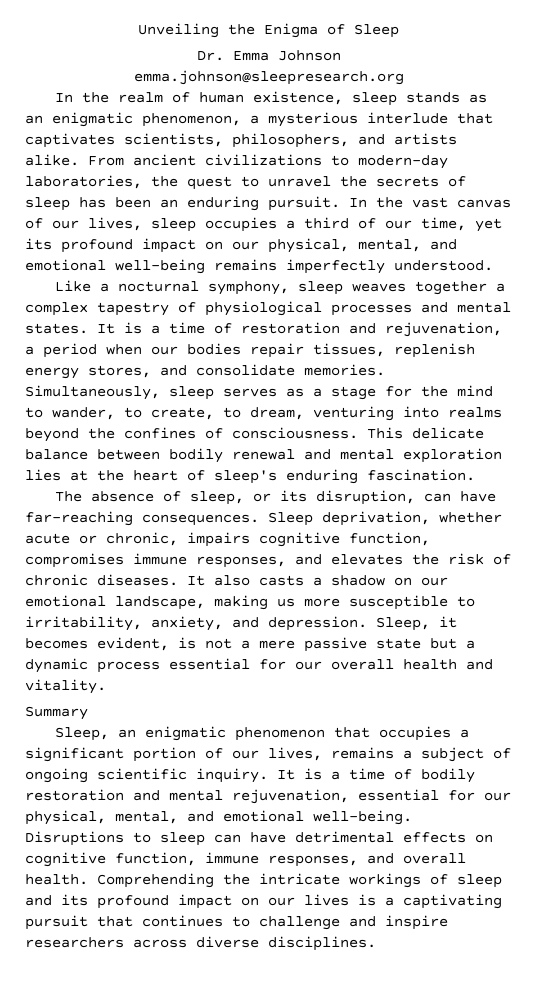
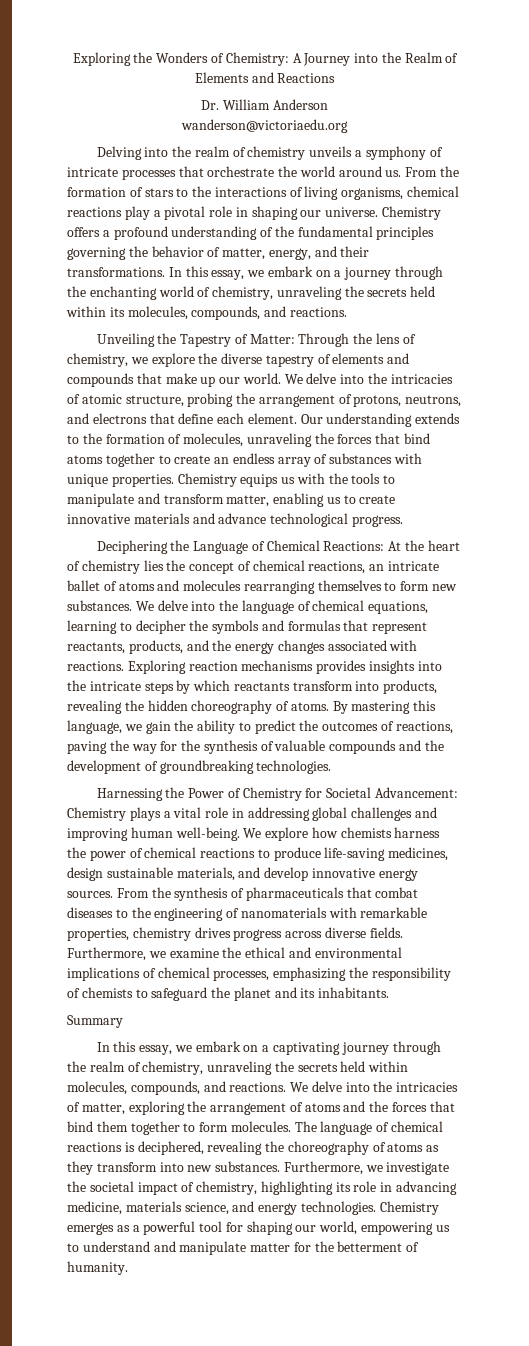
- Unveiling the Enigma of Sleep
- Dr. Emma Johnson
- emma.johnson@sleepresearch.org
- In the realm of human existence, sleep stands as an enigmatic phenomenon, a mysterious interlude that captivates scientists, philosophers, and artists alike. From ancient civilizations to modern-day laboratories, the quest to unravel the secrets of sleep has been an enduring pursuit. In the vast canvas of our lives, sleep occupies a third of our time, yet its profound impact on our physical, mental, and emotional well-being remains imperfectly understood.
- Like a nocturnal symphony, sleep weaves together a complex tapestry of physiological processes and mental states. It is a time of restoration and rejuvenation, a period when our bodies repair tissues, replenish energy stores, and consolidate memories. Simultaneously, sleep serves as a stage for the mind to wander, to create, to dream, venturing into realms beyond the confines of consciousness. This delicate balance between bodily renewal and mental exploration lies at the heart of sleep's enduring fascination.
- The absence of sleep, or its disruption, can have far-reaching consequences. Sleep deprivation, whether acute or chronic, impairs cognitive function, compromises immune responses, and elevates the risk of chronic diseases. It also casts a shadow on our emotional landscape, making us more susceptible to irritability, anxiety, and depression. Sleep, it becomes evident, is not a mere passive state but a dynamic process essential for our overall health and vitality.
+ Exploring the Wonders of Chemistry: A Journey into the Realm of Elements and Reactions
+ Dr. William Anderson
+ wanderson@victoriaedu.org
+ Delving into the realm of chemistry unveils a symphony of intricate processes that orchestrate the world around us. From the formation of stars to the interactions of living organisms, chemical reactions play a pivotal role in shaping our universe. Chemistry offers a profound understanding of the fundamental principles governing the behavior of matter, energy, and their transformations. In this essay, we embark on a journey through the enchanting world of chemistry, unraveling the secrets held within its molecules, compounds, and reactions.
+ Unveiling the Tapestry of Matter: Through the lens of chemistry, we explore the diverse tapestry of elements and compounds that make up our world. We delve into the intricacies of atomic structure, probing the arrangement of protons, neutrons, and electrons that define each element. Our understanding extends to the formation of molecules, unraveling the forces that bind atoms together to create an endless array of substances with unique properties. Chemistry equips us with the tools to manipulate and transform matter, enabling us to create innovative materials and advance technological progress.
+ Deciphering the Language of Chemical Reactions: At the heart of chemistry lies the concept of chemical reactions, an intricate ballet of atoms and molecules rearranging themselves to form new substances. We delve into the language of chemical equations, learning to decipher the symbols and formulas that represent reactants, products, and the energy changes associated with reactions. Exploring reaction mechanisms provides insights into the intricate steps by which reactants transform into products, revealing the hidden choreography of atoms. By mastering this language, we gain the ability to predict the outcomes of reactions, paving the way for the synthesis of valuable compounds and the development of groundbreaking technologies.
+ Harnessing the Power of Chemistry for Societal Advancement: Chemistry plays a vital role in addressing global challenges and improving human well-being. We explore how chemists harness the power of chemical reactions to produce life-saving medicines, design sustainable materials, and develop innovative energy sources. From the synthesis of pharmaceuticals that combat diseases to the engineering of nanomaterials with remarkable properties, chemistry drives progress across diverse fields. Furthermore, we examine the ethical and environmental implications of chemical processes, emphasizing the responsibility of chemists to safeguard the planet and its inhabitants.
  Summary
- Sleep, an enigmatic phenomenon that occupies a significant portion of our lives, remains a subject of ongoing scientific inquiry. It is a time of bodily restoration and mental rejuvenation, essential for our physical, mental, and emotional well-being. Disruptions to sleep can have detrimental effects on cognitive function, immune responses, and overall health. Comprehending the intricate workings of sleep and its profound impact on our lives is a captivating pursuit that continues to challenge and inspire researchers across diverse disciplines.
+ In this essay, we embark on a captivating journey through the realm of chemistry, unraveling the secrets held within molecules, compounds, and reactions. We delve into the intricacies of matter, exploring the arrangement of atoms and the forces that bind them together to form molecules. The language of chemical reactions is deciphered, revealing the choreography of atoms as they transform into new substances. Furthermore, we investigate the societal impact of chemistry, highlighting its role in advancing medicine, materials science, and energy technologies. Chemistry emerges as a powerful tool for shaping our world, empowering us to understand and manipulate matter for the betterment of humanity.

